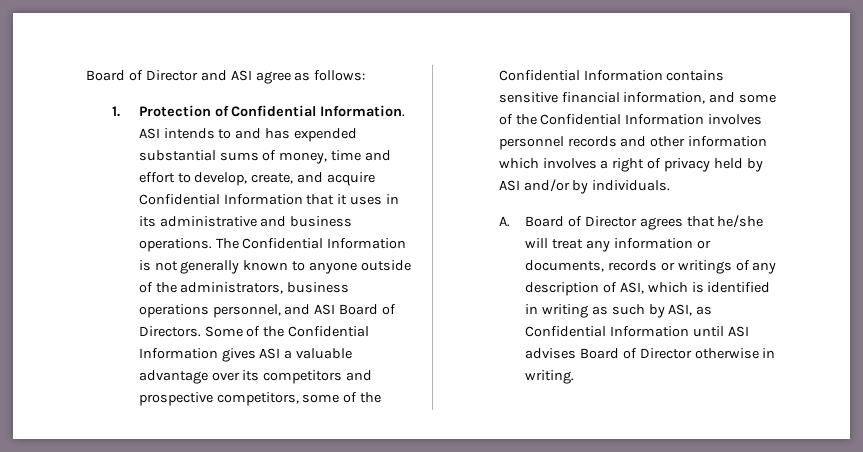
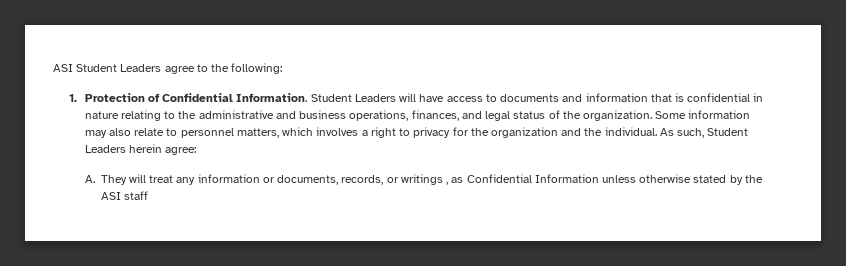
- Board of Director and ASI agree as follows:
+ ASI Student Leaders agree to the following:
- ASI intends to and has expended substantial sums of money, time and effort to develop, create, and acquire Confidential Information that it uses in its administrative and business operations. The Confidential Information is not generally known to anyone outside of the administrators, business operations personnel, and ASI Board of Directors. Some of the Confidential Information gives ASI a valuable advantage over its competitors and prospective competitors, some of the Confidential Information contains sensitive financial information, and some of the Confidential Information involves personnel records and other information which involves a right of privacy held by ASI and/or by individuals.
- A. Board of Director agrees that he/she will treat any information or documents, records or writings of any description of ASI, which is identified in writing as such by ASI, as Confidential Information until ASI advises Board of Director otherwise in writing.
+ Student Leaders will have access to documents and information that is confidential in nature relating to the administrative and business operations, finances, and legal status of the organization. Some information may also relate to personnel matters, which involves a right to privacy for the organization and the individual. As such, Student Leaders herein agree:
+ A. They will treat any information or documents, records, or writings , as Confidential Information unless otherwise stated by the ASI staff

